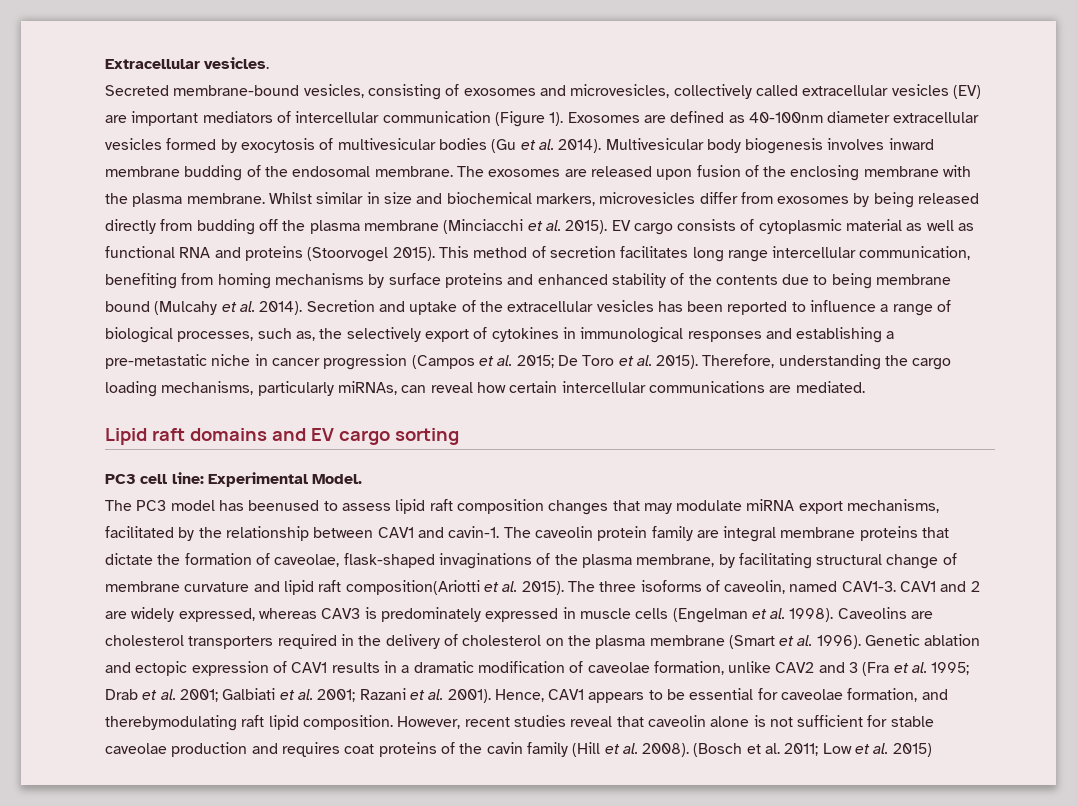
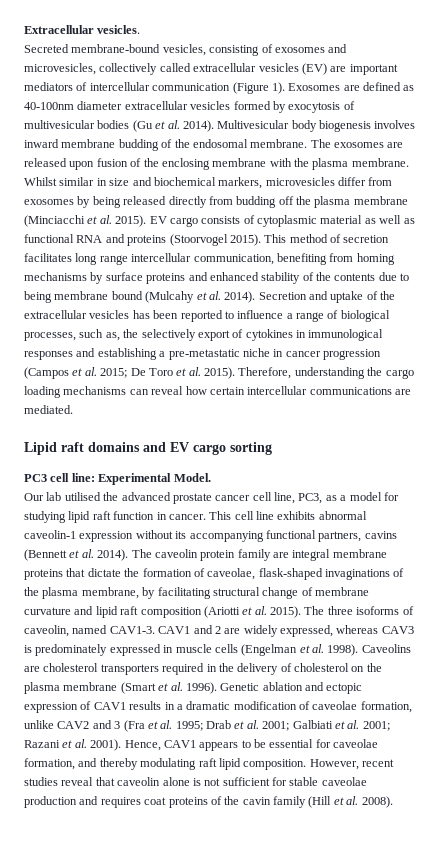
- Therefore, understanding the cargo loading mechanisms, particularly miRNAs, can reveal how certain intercellular communications are mediated.
+ Therefore, understanding the cargo loading mechanisms can reveal how certain intercellular communications are mediated.
- The PC3 model has beenused to assess lipid raft composition changes that may modulate miRNA export mechanisms, facilitated by the relationship between CAV1 and cavin-1.
+ Our lab utilised the advanced prostate cancer cell line, PC3, as a model for studying lipid raft function in cancer. This cell line exhibits abnormal caveolin-1 expression without its accompanying functional partners, cavins (Bennett et al. 2014).
- The caveolin protein family are integral membrane proteins that dictate the formation of caveolae, flask-shaped invaginations of the plasma membrane, by facilitating structural change of membrane curvature and lipid raft composition(Ariotti et al. 2015).
+ The caveolin protein family are integral membrane proteins that dictate the formation of caveolae, flask-shaped invaginations of the plasma membrane, by facilitating structural change of membrane curvature and lipid raft composition (Ariotti et al. 2015).
- Hence, CAV1 appears to be essential for caveolae formation, and therebymodulating raft lipid composition.
+ Hence, CAV1 appears to be essential for caveolae formation, and thereby modulating raft lipid composition.
- (Bosch et al. 2011; Low et al. 2015)

